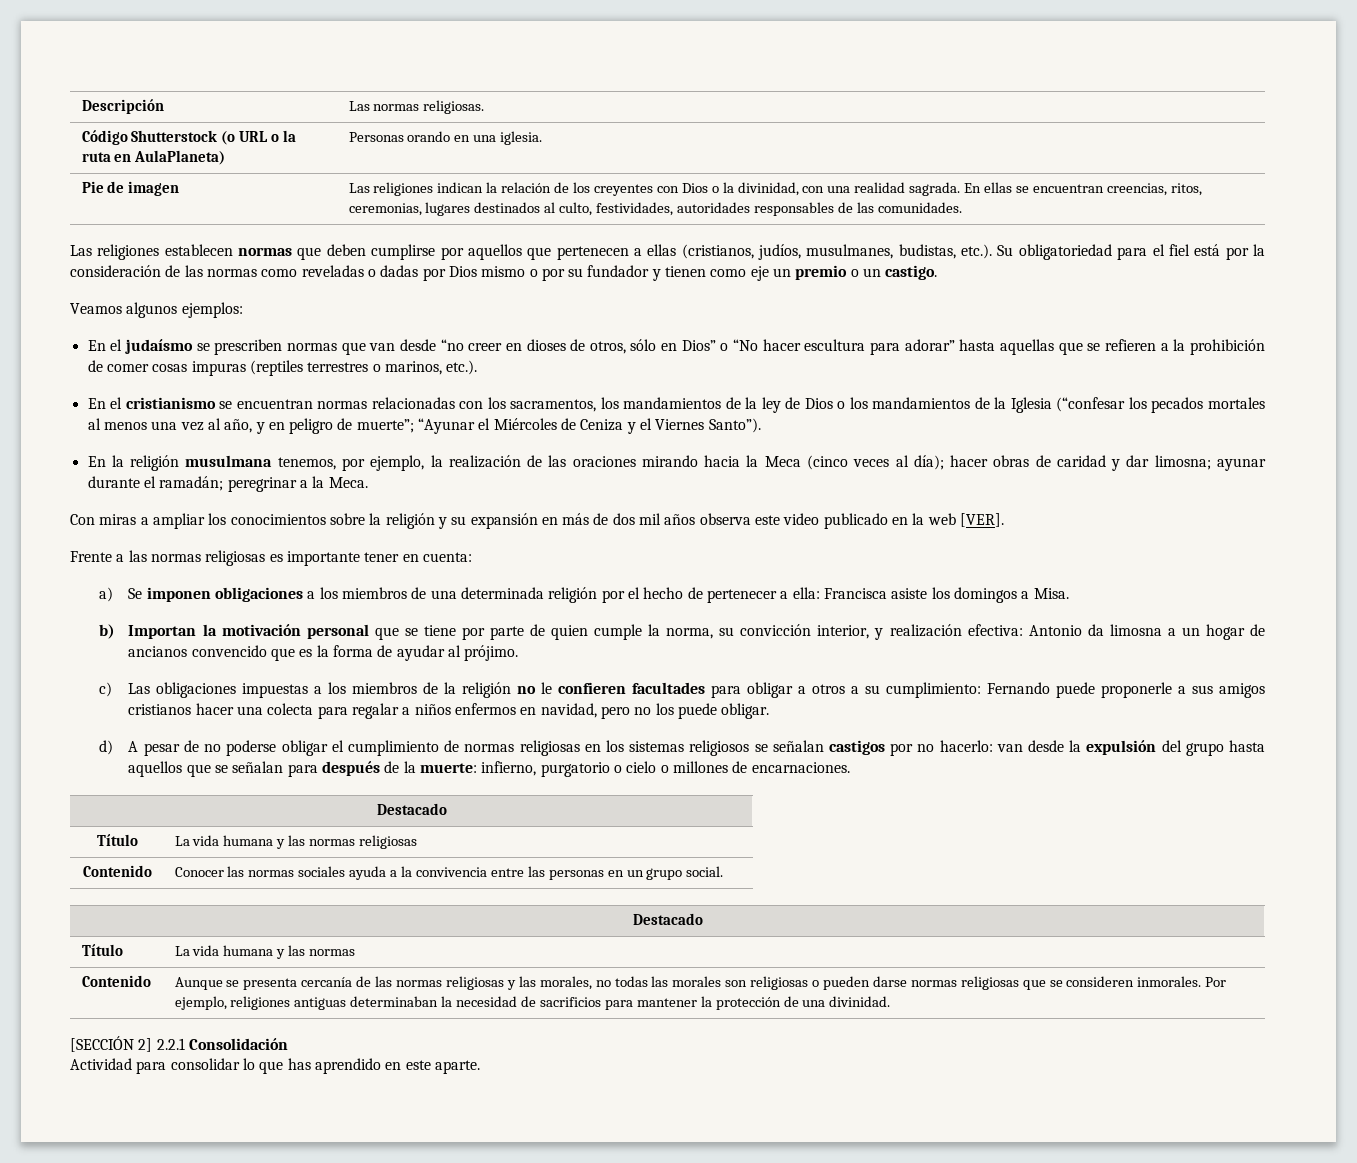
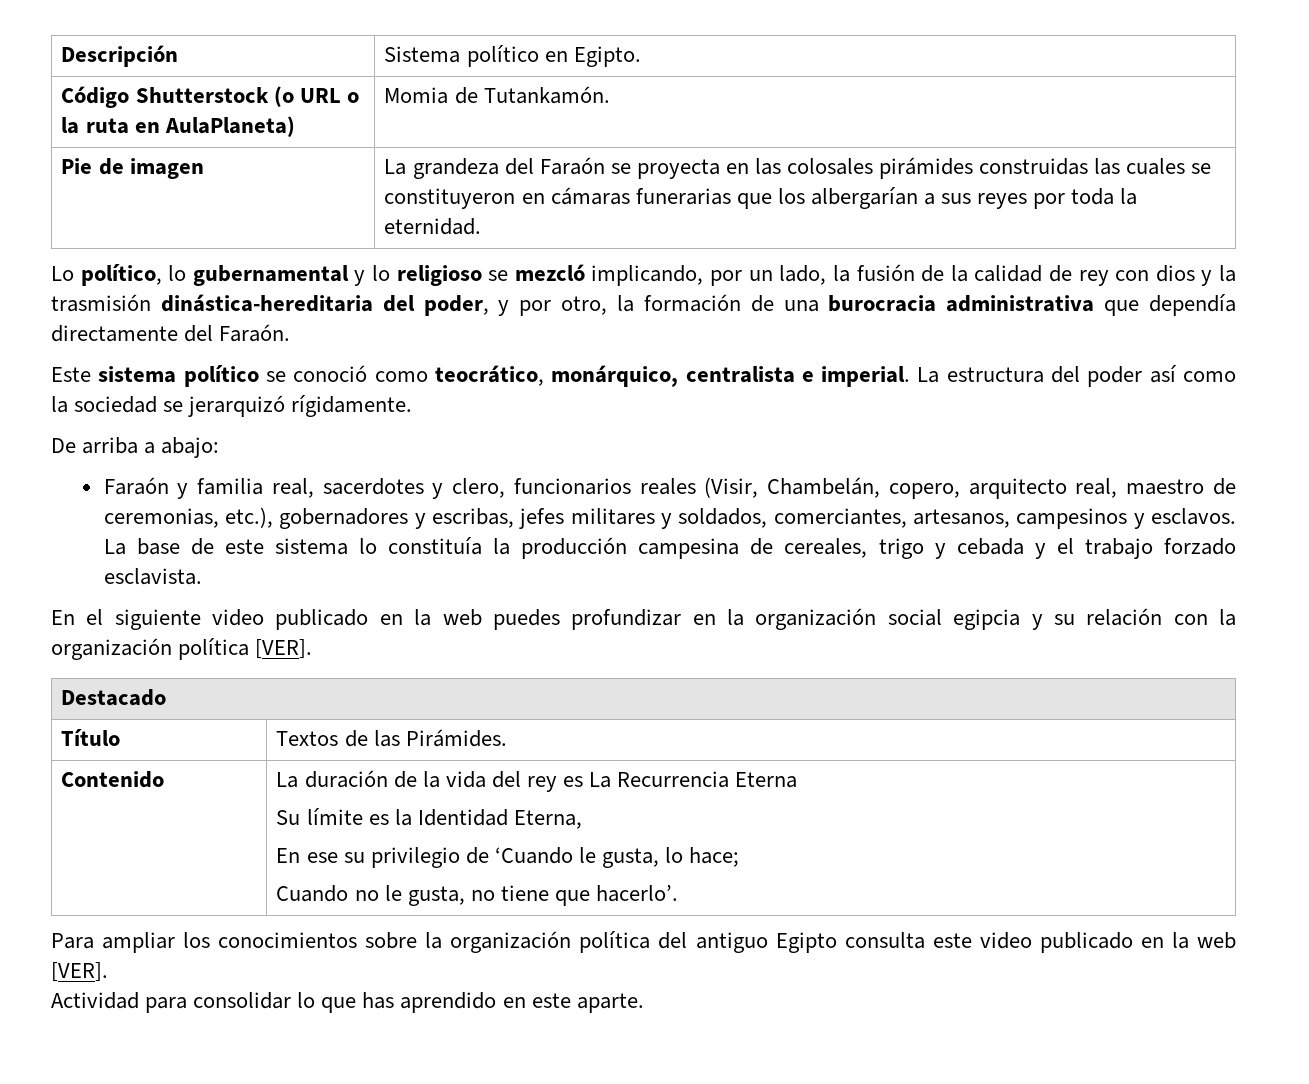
- Descripción | Las normas religiosas.
+ Descripción | Sistema político en Egipto.
- Código Shutterstock (o URL o la ruta en AulaPlaneta) | Personas orando en una iglesia.
- Pie de imagen | Las religiones indican la relación de los creyentes con Dios o la divinidad, con una realidad sagrada. En ellas se encuentran creencias, ritos, ceremonias, lugares destinados al culto, festividades, autoridades responsables de las comunidades.
- Las religiones establecen normas que deben cumplirse por aquellos que pertenecen a ellas (cristianos, judíos, musulmanes, budistas, etc.). Su obligatoriedad para el fiel está por la consideración de las normas como reveladas o dadas por Dios mismo o por su fundador y tienen como eje un premio o un castigo.
- Veamos algunos ejemplos:
- En el judaísmo se prescriben normas que van desde “no creer en dioses de otros, sólo en Dios” o “No hacer escultura para adorar” hasta aquellas que se refieren a la prohibición de comer cosas impuras (reptiles terrestres o marinos, etc.).
- En el cristianismo se encuentran normas relacionadas con los sacramentos, los mandamientos de la ley de Dios o los mandamientos de la Iglesia (“confesar los pecados mortales al menos una vez al año, y en peligro de muerte”; “Ayunar el Miércoles de Ceniza y el Viernes Santo”).
- En la religión musulmana tenemos, por ejemplo, la realización de las oraciones mirando hacia la Meca (cinco veces al día); hacer obras de caridad y dar limosna; ayunar durante el ramadán; peregrinar a la Meca.
- Con miras a ampliar los conocimientos sobre la religión y su expansión en más de dos mil años observa este video publicado en la web [VER].
+ Código Shutterstock (o URL o la ruta en AulaPlaneta) | Momia de Tutankamón.
+ Pie de imagen | La grandeza del Faraón se proyecta en las colosales pirámides construidas las cuales se constituyeron en cámaras funerarias que los albergarían a sus reyes por toda la eternidad.
+ Lo político, lo gubernamental y lo religioso se mezcló implicando, por un lado, la fusión de la calidad de rey con dios y la trasmisión dinástica-hereditaria del poder, y por otro, la formación de una burocracia administrativa que dependía directamente del Faraón.
+ Este sistema político se conoció como teocrático, monárquico, centralista e imperial. La estructura del poder así como la sociedad se jerarquizó rígidamente.
+ De arriba a abajo:
+ Faraón y familia real, sacerdotes y clero, funcionarios reales (Visir, Chambelán, copero, arquitecto real, maestro de ceremonias, etc.), gobernadores y escribas, jefes militares y soldados, comerciantes, artesanos, campesinos y esclavos. La base de este sistema lo constituía la producción campesina de cereales, trigo y cebada y el trabajo forzado esclavista.
+ En el siguiente video publicado en la web puedes profundizar en la organización social egipcia y su relación con la organización política [VER].
+ Destacado
+ Título | Textos de las Pirámides.
+ Contenido | La duración de la vida del rey es La Recurrencia Eterna
+ Su límite es la Identidad Eterna,
+ En ese su privilegio de ‘Cuando le gusta, lo hace;
+ Cuando no le gusta, no tiene que hacerlo’.
+ Para ampliar los conocimientos sobre la organización política del antiguo Egipto consulta este video publicado en la web [VER].
- Frente a las normas religiosas es importante tener en cuenta:
- a) Se imponen obligaciones a los miembros de una determinada religión por el hecho de pertenecer a ella: Francisca asiste los domingos a Misa.
- b) Importan la motivación personal que se tiene por parte de quien cumple la norma, su convicción interior, y realización efectiva: Antonio da limosna a un hogar de ancianos convencido que es la forma de ayudar al prójimo.
- c) Las obligaciones impuestas a los miembros de la religión no le confieren facultades para obligar a otros a su cumplimiento: Fernando puede proponerle a sus amigos cristianos hacer una colecta para regalar a niños enfermos en navidad, pero no los puede obligar.
- d) A pesar de no poderse obligar el cumplimiento de normas religiosas en los sistemas religiosos se señalan castigos por no hacerlo: van desde la expulsión del grupo hasta aquellos que se señalan para después de la muerte: infierno, purgatorio o cielo o millones de encarnaciones.
- Destacado
- Título | La vida humana y las normas religiosas
- Contenido | Conocer las normas sociales ayuda a la convivencia entre las personas en un grupo social.
- Destacado
- Título | La vida humana y las normas
- Contenido | Aunque se presenta cercanía de las normas religiosas y las morales, no todas las morales son religiosas o pueden darse normas religiosas que se consideren inmorales. Por ejemplo, religiones antiguas determinaban la necesidad de sacrificios para mantener la protección de una divinidad.
- [SECCIÓN 2] 2.2.1 Consolidación

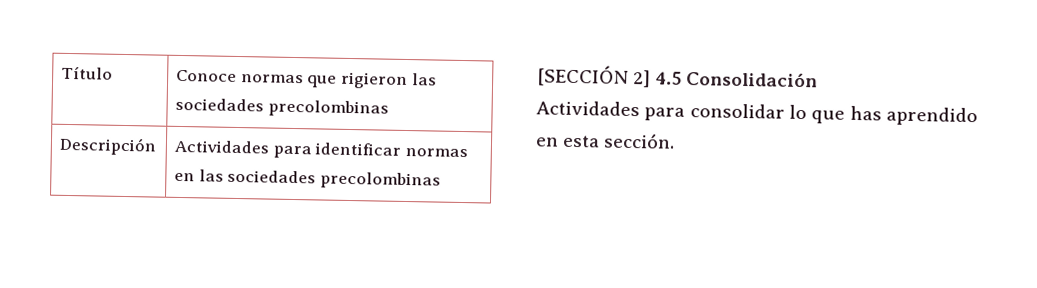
- Descripción | Sistema político en Egipto.
- Código Shutterstock (o URL o la ruta en AulaPlaneta) | Momia de Tutankamón.
- Pie de imagen | La grandeza del Faraón se proyecta en las colosales pirámides construidas las cuales se constituyeron en cámaras funerarias que los albergarían a sus reyes por toda la eternidad.
- Lo político, lo gubernamental y lo religioso se mezcló implicando, por un lado, la fusión de la calidad de rey con dios y la trasmisión dinástica-hereditaria del poder, y por otro, la formación de una burocracia administrativa que dependía directamente del Faraón.
- Este sistema político se conoció como teocrático, monárquico, centralista e imperial. La estructura del poder así como la sociedad se jerarquizó rígidamente.
- De arriba a abajo:
- Faraón y familia real, sacerdotes y clero, funcionarios reales (Visir, Chambelán, copero, arquitecto real, maestro de ceremonias, etc.), gobernadores y escribas, jefes militares y soldados, comerciantes, artesanos, campesinos y esclavos. La base de este sistema lo constituía la producción campesina de cereales, trigo y cebada y el trabajo forzado esclavista.
- En el siguiente video publicado en la web puedes profundizar en la organización social egipcia y su relación con la organización política [VER].
- Destacado
- Título | Textos de las Pirámides.
- Contenido | La duración de la vida del rey es La Recurrencia Eterna
- Su límite es la Identidad Eterna,
- En ese su privilegio de ‘Cuando le gusta, lo hace;
- Cuando no le gusta, no tiene que hacerlo’.
- Para ampliar los conocimientos sobre la organización política del antiguo Egipto consulta este video publicado en la web [VER].
- Actividad para consolidar lo que has aprendido en este aparte.
+ Título | Conoce normas que rigieron las sociedades precolombinas
+ Descripción | Actividades para identificar normas en las sociedades precolombinas
+ [SECCIÓN 2] 4.5 Consolidación
+ Actividades para consolidar lo que has aprendido en esta sección.

